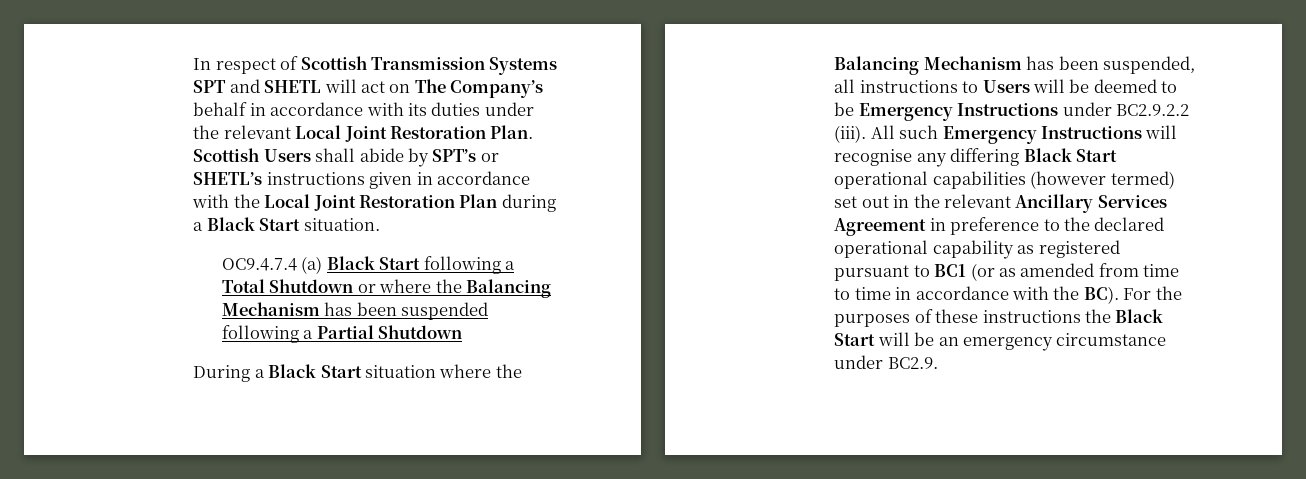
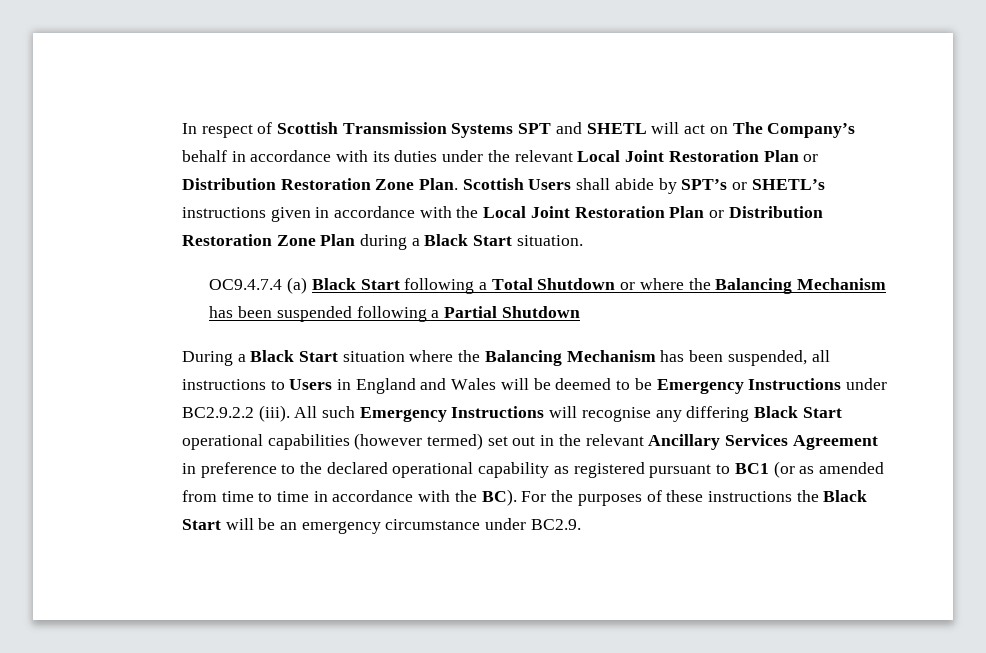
- In respect of Scottish Transmission Systems SPT and SHETL will act on The Company’s behalf in accordance with its duties under the relevant Local Joint Restoration Plan.
+ In respect of Scottish Transmission Systems SPT and SHETL will act on The Company’s behalf in accordance with its duties under the relevant Local Joint Restoration Plan or Distribution Restoration Zone Plan.
- Scottish Users shall abide by SPT’s or SHETL’s instructions given in accordance with the Local Joint Restoration Plan during a Black Start situation.
+ Scottish Users shall abide by SPT’s or SHETL’s instructions given in accordance with the Local Joint Restoration Plan or Distribution Restoration Zone Plan during a Black Start situation.
- During a Black Start situation where the Balancing Mechanism has been suspended, all instructions to Users will be deemed to be Emergency Instructions under BC2.9.2.2 (iii).
+ During a Black Start situation where the Balancing Mechanism has been suspended, all instructions to Users in England and Wales will be deemed to be Emergency Instructions under BC2.9.2.2 (iii).

